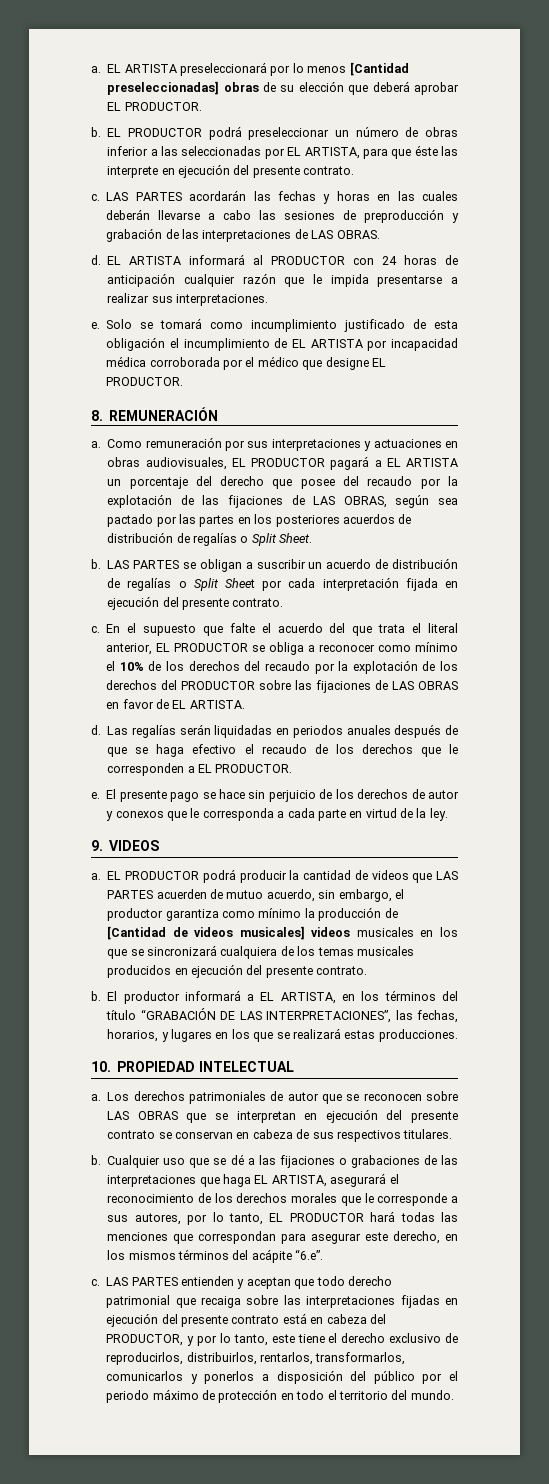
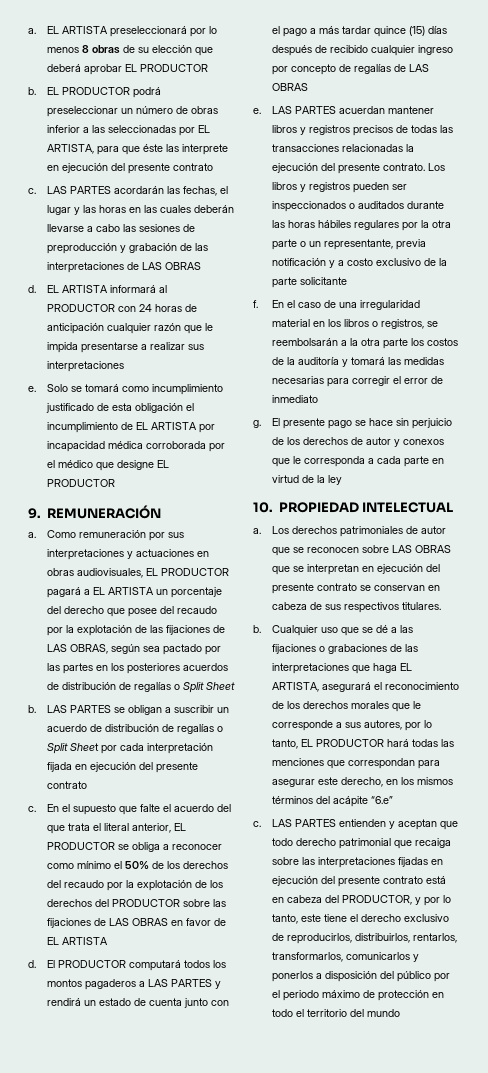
- EL ARTISTA preseleccionará por lo menos [Cantidad preseleccionadas] obras de su elección que deberá aprobar EL PRODUCTOR.
+ EL ARTISTA preseleccionará por lo menos 8 obras de su elección que deberá aprobar EL PRODUCTOR
- EL PRODUCTOR podrá preseleccionar un número de obras inferior a las seleccionadas por EL ARTISTA, para que éste las interprete en ejecución del presente contrato.
+ EL PRODUCTOR podrá preseleccionar un número de obras inferior a las seleccionadas por EL ARTISTA, para que éste las interprete en ejecución del presente contrato
- LAS PARTES acordarán las fechas y horas en las cuales deberán llevarse a cabo las sesiones de preproducción y grabación de las interpretaciones de LAS OBRAS.
+ LAS PARTES acordarán las fechas, el lugar y las horas en las cuales deberán llevarse a cabo las sesiones de preproducción y grabación de las interpretaciones de LAS OBRAS
- EL ARTISTA informará al PRODUCTOR con 24 horas de anticipación cualquier razón que le impida presentarse a realizar sus interpretaciones.
+ EL ARTISTA informará al PRODUCTOR con 24 horas de anticipación cualquier razón que le impida presentarse a realizar sus interpretaciones
- Solo se tomará como incumplimiento justificado de esta obligación el incumplimiento de EL ARTISTA por incapacidad médica corroborada por el médico que designe EL PRODUCTOR.
- 8. REMUNERACIÓN
+ Solo se tomará como incumplimiento justificado de esta obligación el incumplimiento de EL ARTISTA por incapacidad médica corroborada por el médico que designe EL PRODUCTOR
+ 9. REMUNERACIÓN
- Como remuneración por sus interpretaciones y actuaciones en obras audiovisuales, EL PRODUCTOR pagará a EL ARTISTA un porcentaje del derecho que posee del recaudo por la explotación de las fijaciones de LAS OBRAS, según sea pactado por las partes en los posteriores acuerdos de distribución de regalías o Split Sheet.
+ Como remuneración por sus interpretaciones y actuaciones en obras audiovisuales, EL PRODUCTOR pagará a EL ARTISTA un porcentaje del derecho que posee del recaudo por la explotación de las fijaciones de LAS OBRAS, según sea pactado por las partes en los posteriores acuerdos de distribución de regalías o Split Sheet
- LAS PARTES se obligan a suscribir un acuerdo de distribución de regalías o Split Sheet por cada interpretación fijada en ejecución del presente contrato.
+ LAS PARTES se obligan a suscribir un acuerdo de distribución de regalías o Split Sheet por cada interpretación fijada en ejecución del presente contrato
- En el supuesto que falte el acuerdo del que trata el literal anterior, EL PRODUCTOR se obliga a reconocer como mínimo el 10% de los derechos del recaudo por la explotación de los derechos del PRODUCTOR sobre las fijaciones de LAS OBRAS en favor de EL ARTISTA.
- d. Las regalías serán liquidadas en periodos anuales después de que se haga efectivo el recaudo de los derechos que le corresponden a EL PRODUCTOR.
- e.
+ En el supuesto que falte el acuerdo del que trata el literal anterior, EL PRODUCTOR se obliga a reconocer como mínimo el 50% de los derechos del recaudo por la explotación de los derechos del PRODUCTOR sobre las fijaciones de LAS OBRAS en favor de EL ARTISTA
+ d. El PRODUCTOR computará todos los montos pagaderos a LAS PARTES y rendirá un estado de cuenta junto con el pago a más tardar quince (15) días después de recibido cualquier ingreso por concepto de regalías de LAS OBRAS
+ e. LAS PARTES acuerdan mantener libros y registros precisos de todas las transacciones relacionadas la ejecución del presente contrato. Los libros y registros pueden ser inspeccionados o auditados durante las horas hábiles regulares por la otra parte o un representante, previa notificación y a costo exclusivo de la parte solicitante
+ f. En el caso de una irregularidad material en los libros o registros, se reembolsarán a la otra parte los costos de la auditoría y tomará las medidas necesarias para corregir el error de inmediato
+ g.
- El presente pago se hace sin perjuicio de los derechos de autor y conexos que le corresponda a cada parte en virtud de la ley.
- 9. VIDEOS
- a. EL PRODUCTOR podrá producir la cantidad de videos que LAS PARTES acuerden de mutuo acuerdo, sin embargo, el productor garantiza como mínimo la producción de [Cantidad de videos musicales] videos musicales en los que se sincronizará cualquiera de los temas musicales producidos en ejecución del presente contrato.
- b. El productor informará a EL ARTISTA, en los términos del título “GRABACIÓN DE LAS INTERPRETACIONES”, las fechas, horarios, y lugares en los que se realizará estas producciones.
+ El presente pago se hace sin perjuicio de los derechos de autor y conexos que le corresponda a cada parte en virtud de la ley
- Cualquier uso que se dé a las fijaciones o grabaciones de las interpretaciones que haga EL ARTISTA, asegurará el reconocimiento de los derechos morales que le corresponde a sus autores, por lo tanto, EL PRODUCTOR hará todas las menciones que correspondan para asegurar este derecho, en los mismos términos del acápite “6.e”.
+ Cualquier uso que se dé a las fijaciones o grabaciones de las interpretaciones que haga EL ARTISTA, asegurará el reconocimiento de los derechos morales que le corresponde a sus autores, por lo tanto, EL PRODUCTOR hará todas las menciones que correspondan para asegurar este derecho, en los mismos términos del acápite “6.e”
- LAS PARTES entienden y aceptan que todo derecho patrimonial que recaiga sobre las interpretaciones fijadas en ejecución del presente contrato está en cabeza del PRODUCTOR, y por lo tanto, este tiene el derecho exclusivo de reproducirlos, distribuirlos, rentarlos, transformarlos, comunicarlos y ponerlos a disposición del público por el periodo máximo de protección en todo el territorio del mundo.
+ LAS PARTES entienden y aceptan que todo derecho patrimonial que recaiga sobre las interpretaciones fijadas en ejecución del presente contrato está en cabeza del PRODUCTOR, y por lo tanto, este tiene el derecho exclusivo de reproducirlos, distribuirlos, rentarlos, transformarlos, comunicarlos y ponerlos a disposición del público por el periodo máximo de protección en todo el territorio del mundo

